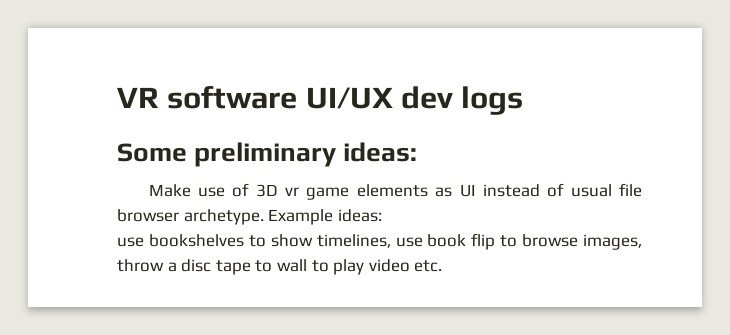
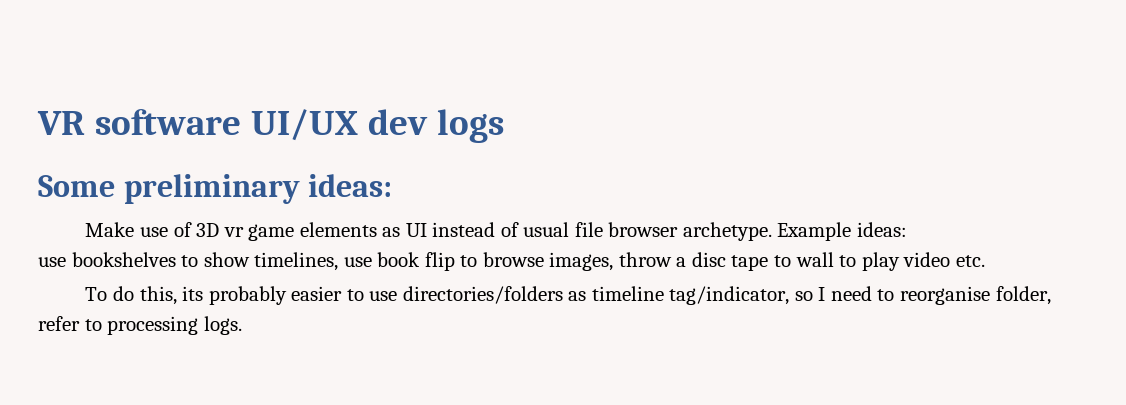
+ To do this, its probably easier to use directories/folders as timeline tag/indicator, so I need to reorganise folder, refer to processing logs.

